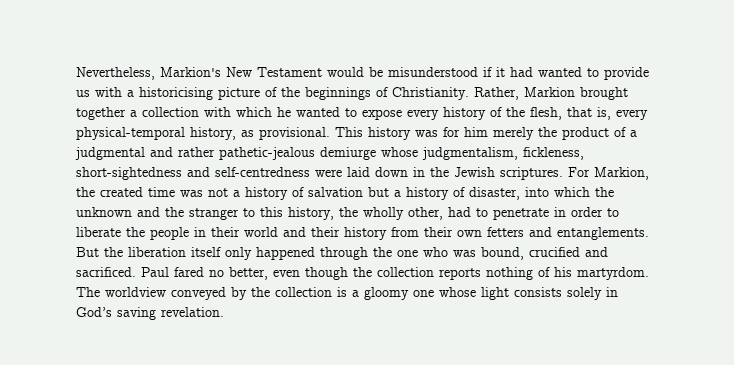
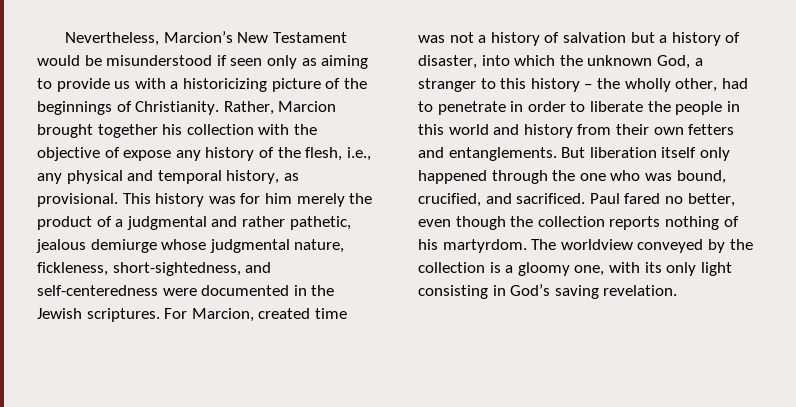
- Nevertheless, Markion's New Testament would be misunderstood if it had wanted to provide us with a historicising picture of the beginnings of Christianity.
+ Nevertheless, Marcion’s New Testament would be misunderstood if seen only as aiming to provide us with a historicizing picture of the beginnings of Christianity.
- Rather, Markion brought together a collection with which he wanted to expose every history of the flesh, that is, every physical-temporal history, as provisional.
+ Rather, Marcion brought together his collection with the objective of expose any history of the flesh, i.e., any physical and temporal history, as provisional.
- This history was for him merely the product of a judgmental and rather pathetic-jealous demiurge whose judgmentalism, fickleness, short-sightedness and self-centredness were laid down in the Jewish scriptures.
+ This history was for him merely the product of a judgmental and rather pathetic, jealous demiurge whose judgmental nature, fickleness, short-sightedness, and self-centeredness were documented in the Jewish scriptures.
- For Markion, the created time was not a history of salvation but a history of disaster, into which the unknown and the stranger to this history, the wholly other, had to penetrate in order to liberate the people in their world and their history from their own fetters and entanglements.
+ For Marcion, created time was not a history of salvation but a history of disaster, into which the unknown God, a stranger to this history – the wholly other, had to penetrate in order to liberate the people in this world and history from their own fetters and entanglements.
- But the liberation itself only happened through the one who was bound, crucified and sacrificed.
+ But liberation itself only happened through the one who was bound, crucified, and sacrificed.
- The worldview conveyed by the collection is a gloomy one whose light consists solely in God’s saving revelation.
+ The worldview conveyed by the collection is a gloomy one, with its only light consisting in God’s saving revelation.

